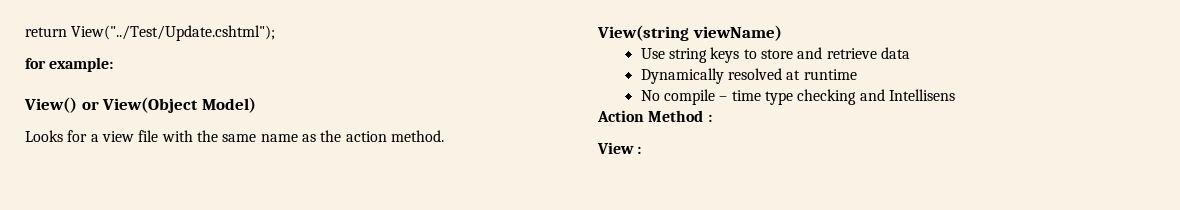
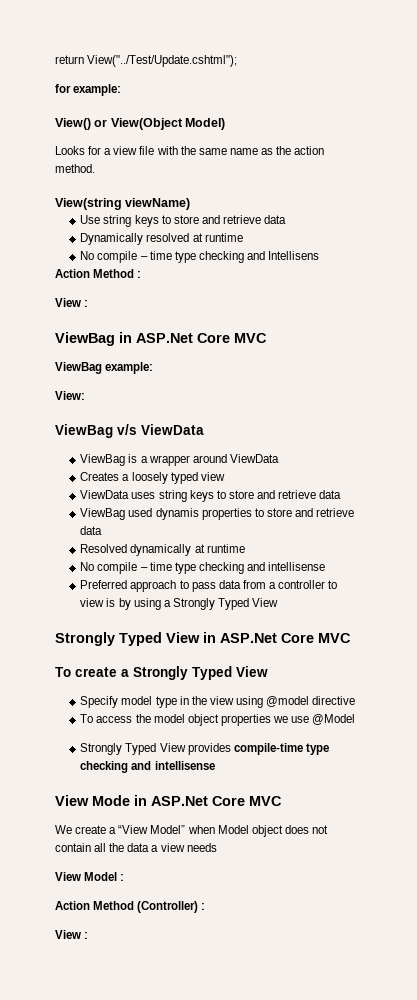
+ ViewBag in ASP.Net Core MVC
+ ViewBag example:
+ View:
+ ViewBag v/s ViewData
+ ViewBag is a wrapper around ViewData
+ Creates a loosely typed view
+ ViewData uses string keys to store and retrieve data
+ ViewBag used dynamis properties to store and retrieve data
+ Resolved dynamically at runtime
+ No compile – time type checking and intellisense
+ Preferred approach to pass data from a controller to view is by using a Strongly Typed View
+ Strongly Typed View in ASP.Net Core MVC
+ To create a Strongly Typed View
+ Specify model type in the view using @model directive
+ To access the model object properties we use @Model
+ Strongly Typed View provides compile-time type checking and intellisense
+ View Mode in ASP.Net Core MVC
+ We create a “View Model” when Model object does not contain all the data a view needs
+ View Model :
+ Action Method (Controller) :
+ View :

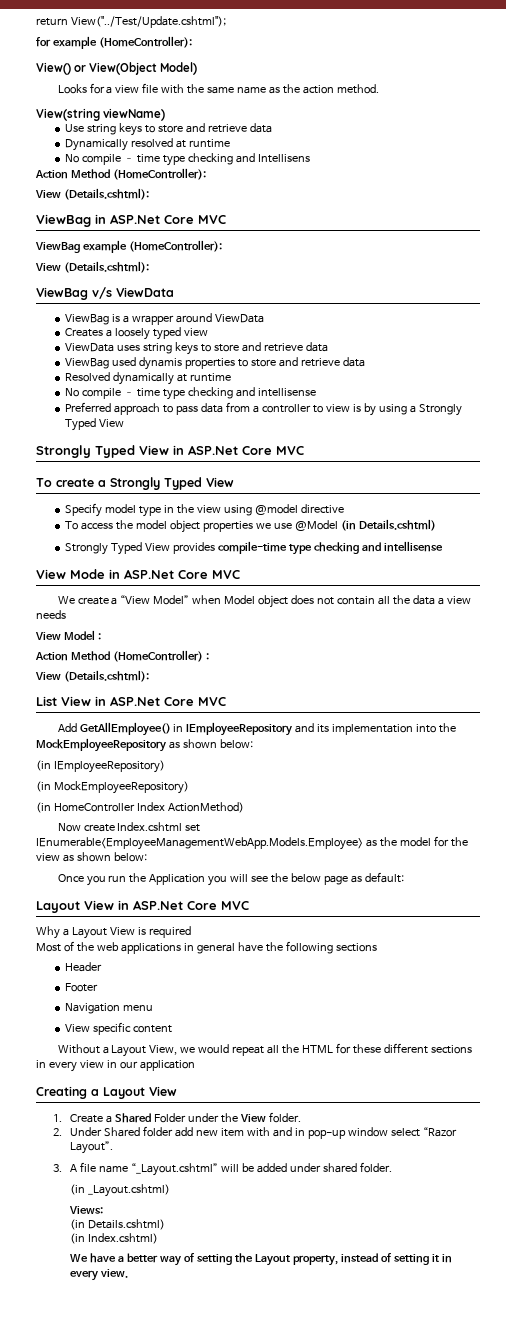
- for example:
+ for example (HomeController):
- Action Method :
- View :
+ Action Method (HomeController):
+ View (Details.cshtml):
- ViewBag example:
- View:
+ ViewBag example (HomeController):
+ View (Details.cshtml):
- To access the model object properties we use @Model
+ To access the model object properties we use @Model (in Details.cshtml)
- Action Method (Controller) :
- View :
+ Action Method (HomeController) :
+ View (Details.cshtml):
+ List View in ASP.Net Core MVC
+ Add GetAllEmployee() in IEmployeeRepository and its implementation into the MockEmployeeRepository as shown below:
+ (in IEmployeeRepository)
+ (in MockEmployeeRepository)
+ (in HomeController Index ActionMethod)
+ Now create Index.cshtml set IEnumerable<EmployeeManagementWebApp.Models.Employee> as the model for the view as shown below:
+ Once you run the Application you will see the below page as default:
+ Layout View in ASP.Net Core MVC
+ Why a Layout View is required
+ Most of the web applications in general have the following sections
+ Header
+ Footer
+ Navigation menu
+ View specific content
+ Without a Layout View, we would repeat all the HTML for these different sections in every view in our application
+ Creating a Layout View
+ 1. Create a Shared Folder under the View folder.
+ 2. Under Shared folder add new item with and in pop-up window select “Razor Layout”.
+ 3. A file name “_Layout.cshtml” will be added under shared folder.
+ (in _Layout.cshtml)
+ Views:
+ (in Details.cshtml)
+ (in Index.cshtml)
+ We have a better way of setting the Layout property, instead of setting it in every view.

